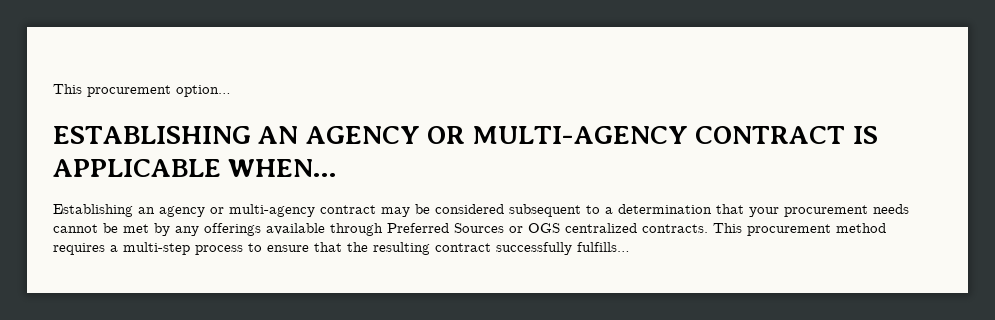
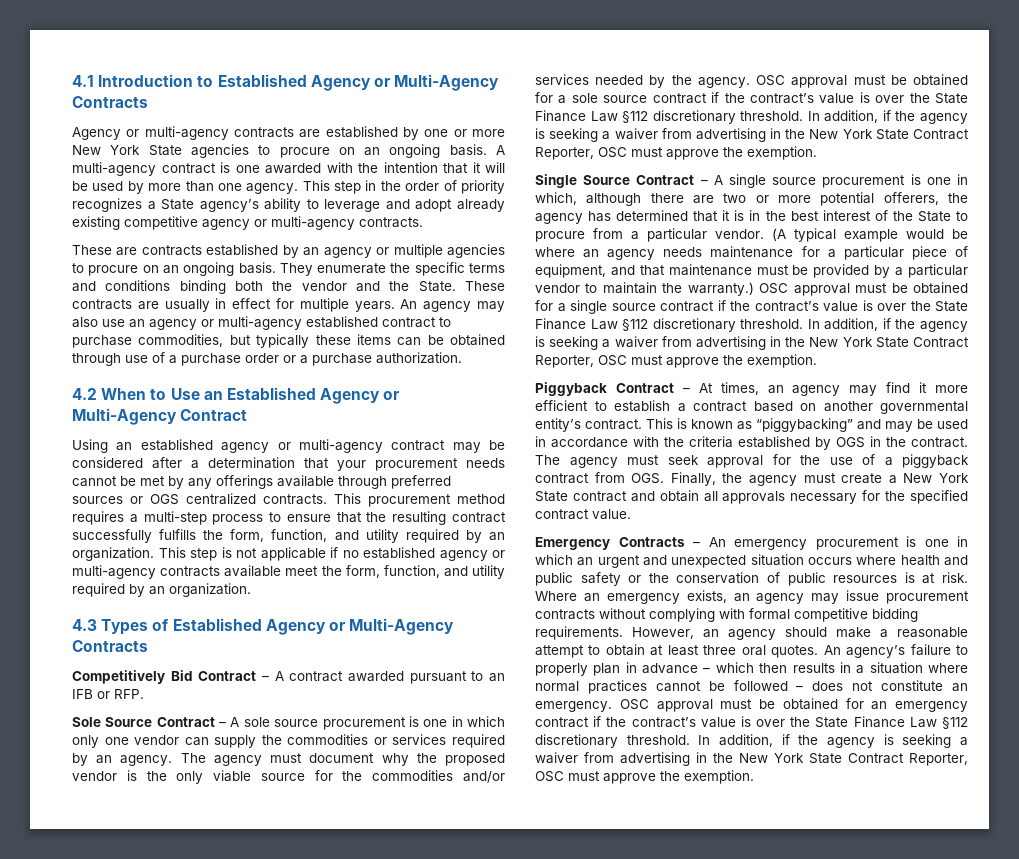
- This procurement option…
- ESTABLISHING AN AGENCY OR MULTI-AGENCY CONTRACT IS APPLICABLE WHEN…
- Establishing an agency or multi-agency contract may be considered subsequent to a determination that your procurement needs cannot be met by any offerings available through Preferred Sources or OGS centralized contracts.
+ 4.1 Introduction to Established Agency or Multi-Agency Contracts
+ Agency or multi-agency contracts are established by one or more New York State agencies to procure on an ongoing basis. A multi-agency contract is one awarded with the intention that it will be used by more than one agency. This step in the order of priority recognizes a State agency’s ability to leverage and adopt already existing competitive agency or multi-agency contracts.
+ These are contracts established by an agency or multiple agencies to procure on an ongoing basis. They enumerate the specific terms and conditions binding both the vendor and the State. These contracts are usually in effect for multiple years. An agency may also use an agency or multi-agency established contract to purchase commodities, but typically these items can be obtained through use of a purchase order or a purchase authorization.
+ 4.2 When to Use an Established Agency or Multi-Agency Contract
+ Using an established agency or multi-agency contract may be considered after a determination that your procurement needs cannot be met by any offerings available through preferred sources or OGS centralized contracts.
- This procurement method requires a multi-step process to ensure that the resulting contract successfully fulfills…
+ This procurement method requires a multi-step process to ensure that the resulting contract successfully fulfills the form, function, and utility required by an organization. This step is not applicable if no established agency or multi-agency contracts available meet the form, function, and utility required by an organization.
+ 4.3 Types of Established Agency or Multi-Agency Contracts
+ Competitively Bid Contract – A contract awarded pursuant to an IFB or RFP.
+ Sole Source Contract – A sole source procurement is one in which only one vendor can supply the commodities or services required by an agency. The agency must document why the proposed vendor is the only viable source for the commodities and/or services needed by the agency. OSC approval must be obtained for a sole source contract if the contract’s value is over the State Finance Law §112 discretionary threshold. In addition, if the agency is seeking a waiver from advertising in the New York State Contract Reporter, OSC must approve the exemption.
+ Single Source Contract – A single source procurement is one in which, although there are two or more potential offerers, the agency has determined that it is in the best interest of the State to procure from a particular vendor. (A typical example would be where an agency needs maintenance for a particular piece of equipment, and that maintenance must be provided by a particular vendor to maintain the warranty.) OSC approval must be obtained for a single source contract if the contract’s value is over the State Finance Law §112 discretionary threshold. In addition, if the agency is seeking a waiver from advertising in the New York State Contract Reporter, OSC must approve the exemption.
+ Piggyback Contract – At times, an agency may find it more efficient to establish a contract based on another governmental entity’s contract. This is known as “piggybacking” and may be used in accordance with the criteria established by OGS in the contract. The agency must seek approval for the use of a piggyback contract from OGS. Finally, the agency must create a New York State contract and obtain all approvals necessary for the specified contract value.
+ Emergency Contracts – An emergency procurement is one in which an urgent and unexpected situation occurs where health and public safety or the conservation of public resources is at risk. Where an emergency exists, an agency may issue procurement contracts without complying with formal competitive bidding requirements. However, an agency should make a reasonable attempt to obtain at least three oral quotes. An agency’s failure to properly plan in advance – which then results in a situation where normal practices cannot be followed – does not constitute an emergency. OSC approval must be obtained for an emergency contract if the contract’s value is over the State Finance Law §112 discretionary threshold. In addition, if the agency is seeking a waiver from advertising in the New York State Contract Reporter, OSC must approve the exemption.

